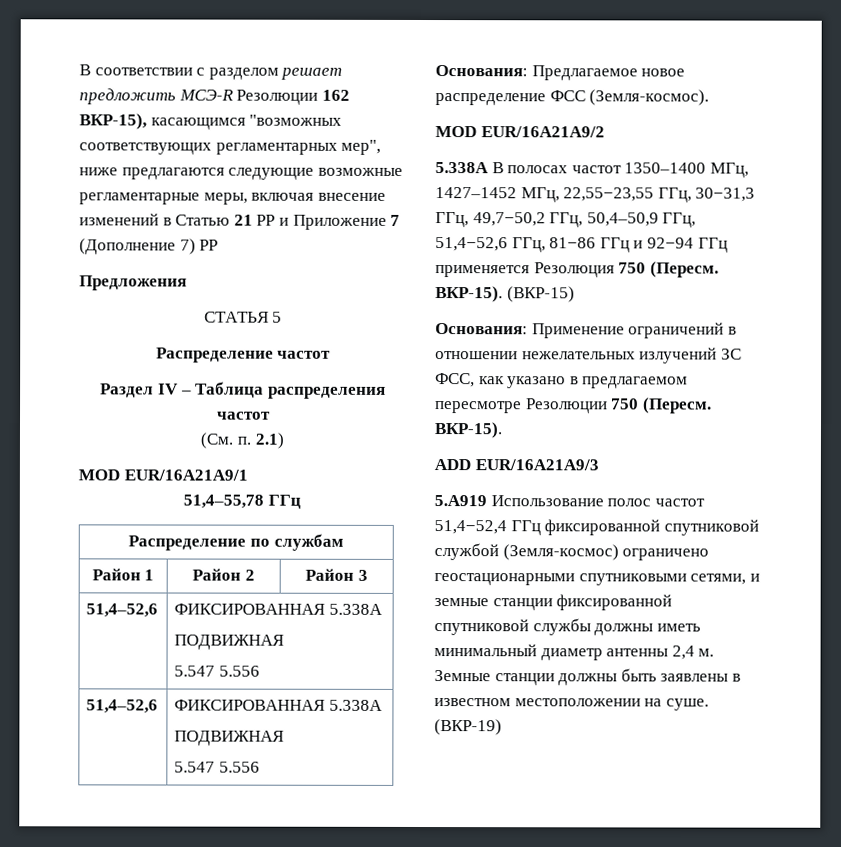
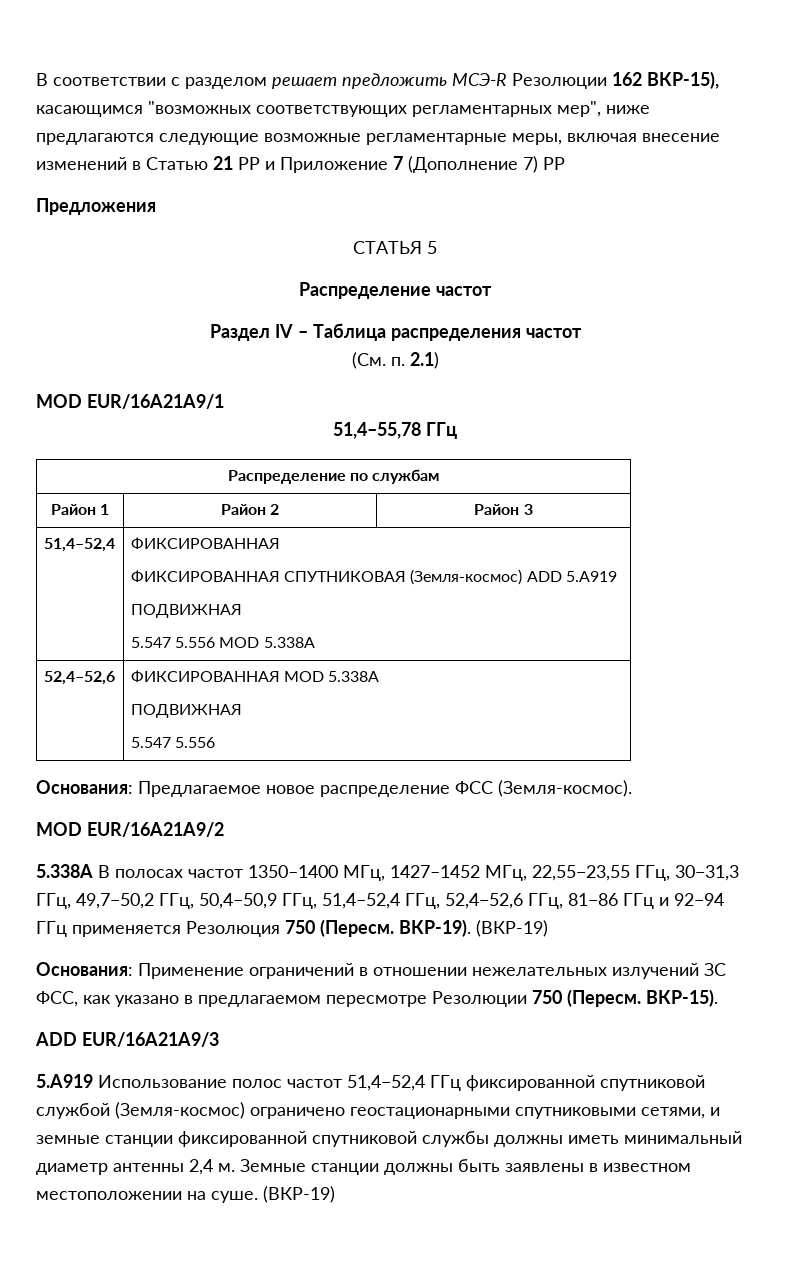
  Район 1 | Район 2 | Район 3
- 51,4–52,6 | ФИКСИРОВАННАЯ 5.338A
+ 51,4–52,4 | ФИКСИРОВАННАЯ
+ ФИКСИРОВАННАЯ СПУТНИКОВАЯ (Земля-космос) ADD 5.A919
  ПОДВИЖНАЯ
- 5.547 5.556
- 51,4–52,6 | ФИКСИРОВАННАЯ 5.338А
+ 5.547 5.556 MOD 5.338A
+ 52,4–52,6 | ФИКСИРОВАННАЯ MOD 5.338А
- 5.338A В полосах частот 1350–1400 МГц, 1427–1452 МГц, 22,55−23,55 ГГц, 30−31,3 ГГц, 49,7−50,2 ГГц, 50,4–50,9 ГГц, 51,4−52,6 ГГц, 81−86 ГГц и 92−94 ГГц применяется Резолюция 750 (Пересм.
+ 5.338A В полосах частот 1350–1400 МГц, 1427–1452 МГц, 22,55−23,55 ГГц, 30−31,3 ГГц, 49,7−50,2 ГГц, 50,4–50,9 ГГц, 51,4–52,4 ГГц, 52,4−52,6 ГГц, 81−86 ГГц и 92−94 ГГц применяется Резолюция 750 (Пересм.
- ВКР-15). (ВКР-15)
+ ВКР-19). (ВКР-19)

